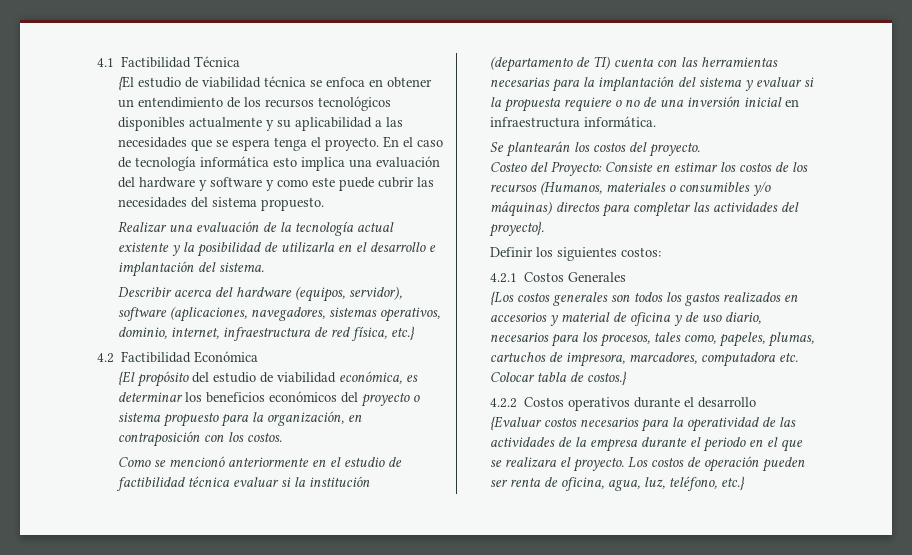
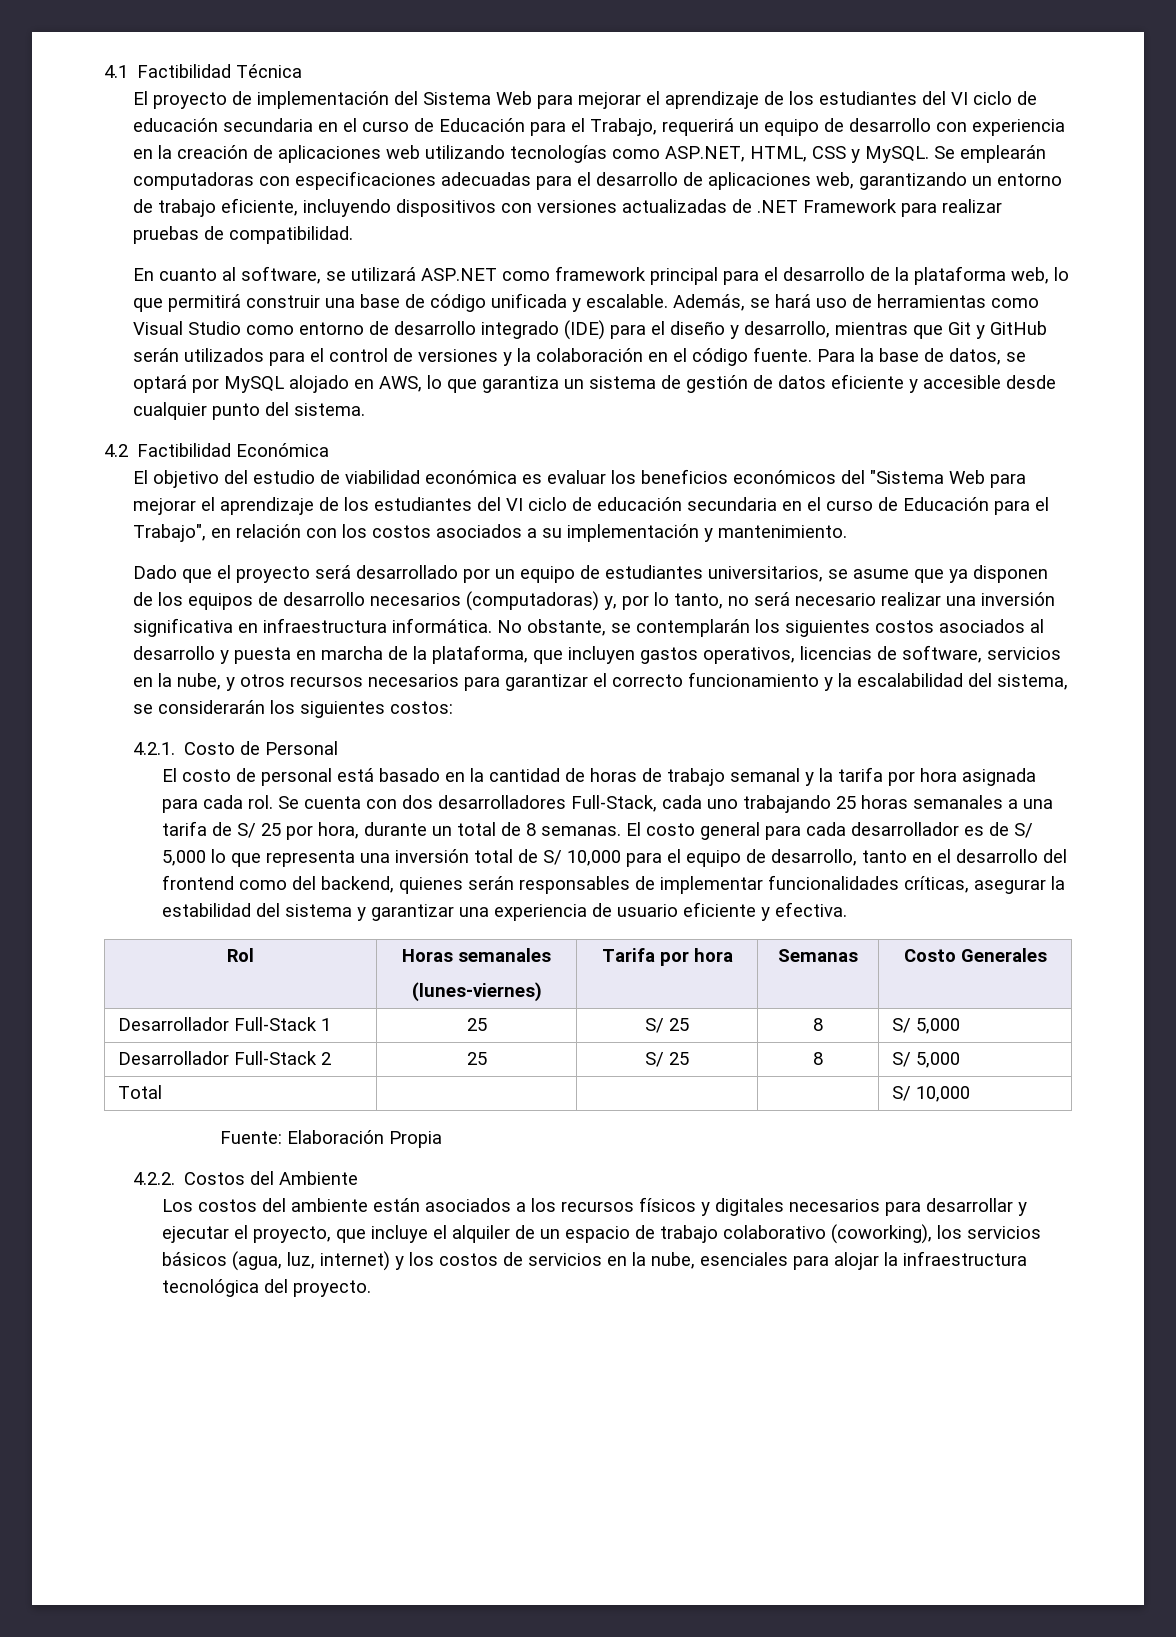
- {El estudio de viabilidad técnica se enfoca en obtener un entendimiento de los recursos tecnológicos disponibles actualmente y su aplicabilidad a las necesidades que se espera tenga el proyecto. En el caso de tecnología informática esto implica una evaluación del hardware y software y como este puede cubrir las necesidades del sistema propuesto.
- Realizar una evaluación de la tecnología actual existente y la posibilidad de utilizarla en el desarrollo e implantación del sistema.
- Describir acerca del hardware (equipos, servidor), software (aplicaciones, navegadores, sistemas operativos, dominio, internet, infraestructura de red física, etc.}
+ El proyecto de implementación del Sistema Web para mejorar el aprendizaje de los estudiantes del VI ciclo de educación secundaria en el curso de Educación para el Trabajo, requerirá un equipo de desarrollo con experiencia en la creación de aplicaciones web utilizando tecnologías como ASP.NET, HTML, CSS y MySQL. Se emplearán computadoras con especificaciones adecuadas para el desarrollo de aplicaciones web, garantizando un entorno de trabajo eficiente, incluyendo dispositivos con versiones actualizadas de .NET Framework para realizar pruebas de compatibilidad.
+ En cuanto al software, se utilizará ASP.NET como framework principal para el desarrollo de la plataforma web, lo que permitirá construir una base de código unificada y escalable. Además, se hará uso de herramientas como Visual Studio como entorno de desarrollo integrado (IDE) para el diseño y desarrollo, mientras que Git y GitHub serán utilizados para el control de versiones y la colaboración en el código fuente. Para la base de datos, se optará por MySQL alojado en AWS, lo que garantiza un sistema de gestión de datos eficiente y accesible desde cualquier punto del sistema.
- {El propósito del estudio de viabilidad económica, es determinar los beneficios económicos del proyecto o sistema propuesto para la organización, en contraposición con los costos.
- Como se mencionó anteriormente en el estudio de factibilidad técnica evaluar si la institución (departamento de TI) cuenta con las herramientas necesarias para la implantación del sistema y evaluar si la propuesta requiere o no de una inversión inicial en infraestructura informática.
- Se plantearán los costos del proyecto.
- Costeo del Proyecto: Consiste en estimar los costos de los recursos (Humanos, materiales o consumibles y/o máquinas) directos para completar las actividades del proyecto}.
- Definir los siguientes costos:
- 4.2.1 Costos Generales
- {Los costos generales son todos los gastos realizados en accesorios y material de oficina y de uso diario, necesarios para los procesos, tales como, papeles, plumas, cartuchos de impresora, marcadores, computadora etc. Colocar tabla de costos.}
- 4.2.2 Costos operativos durante el desarrollo
- {Evaluar costos necesarios para la operatividad de las actividades de la empresa durante el periodo en el que se realizara el proyecto. Los costos de operación pueden ser renta de oficina, agua, luz, teléfono, etc.}
+ El objetivo del estudio de viabilidad económica es evaluar los beneficios económicos del "Sistema Web para mejorar el aprendizaje de los estudiantes del VI ciclo de educación secundaria en el curso de Educación para el Trabajo", en relación con los costos asociados a su implementación y mantenimiento.
+ Dado que el proyecto será desarrollado por un equipo de estudiantes universitarios, se asume que ya disponen de los equipos de desarrollo necesarios (computadoras) y, por lo tanto, no será necesario realizar una inversión significativa en infraestructura informática. No obstante, se contemplarán los siguientes costos asociados al desarrollo y puesta en marcha de la plataforma, que incluyen gastos operativos, licencias de software, servicios en la nube, y otros recursos necesarios para garantizar el correcto funcionamiento y la escalabilidad del sistema, se considerarán los siguientes costos:
+ 4.2.1. Costo de Personal
+ El costo de personal está basado en la cantidad de horas de trabajo semanal y la tarifa por hora asignada para cada rol. Se cuenta con dos desarrolladores Full-Stack, cada uno trabajando 25 horas semanales a una tarifa de S/ 25 por hora, durante un total de 8 semanas. El costo general para cada desarrollador es de S/ 5,000 lo que representa una inversión total de S/ 10,000 para el equipo de desarrollo, tanto en el desarrollo del frontend como del backend, quienes serán responsables de implementar funcionalidades críticas, asegurar la estabilidad del sistema y garantizar una experiencia de usuario eficiente y efectiva.
+ Rol | Horas semanales
+ (lunes-viernes) | Tarifa por hora | Semanas | Costo Generales
+ Desarrollador Full-Stack 1 | 25 | S/ 25 | 8 | S/ 5,000
+ Desarrollador Full-Stack 2 | 25 | S/ 25 | 8 | S/ 5,000
+ Total | | | | S/ 10,000
+ Fuente: Elaboración Propia
+ 4.2.2. Costos del Ambiente
+ Los costos del ambiente están asociados a los recursos físicos y digitales necesarios para desarrollar y ejecutar el proyecto, que incluye el alquiler de un espacio de trabajo colaborativo (coworking), los servicios básicos (agua, luz, internet) y los costos de servicios en la nube, esenciales para alojar la infraestructura tecnológica del proyecto.

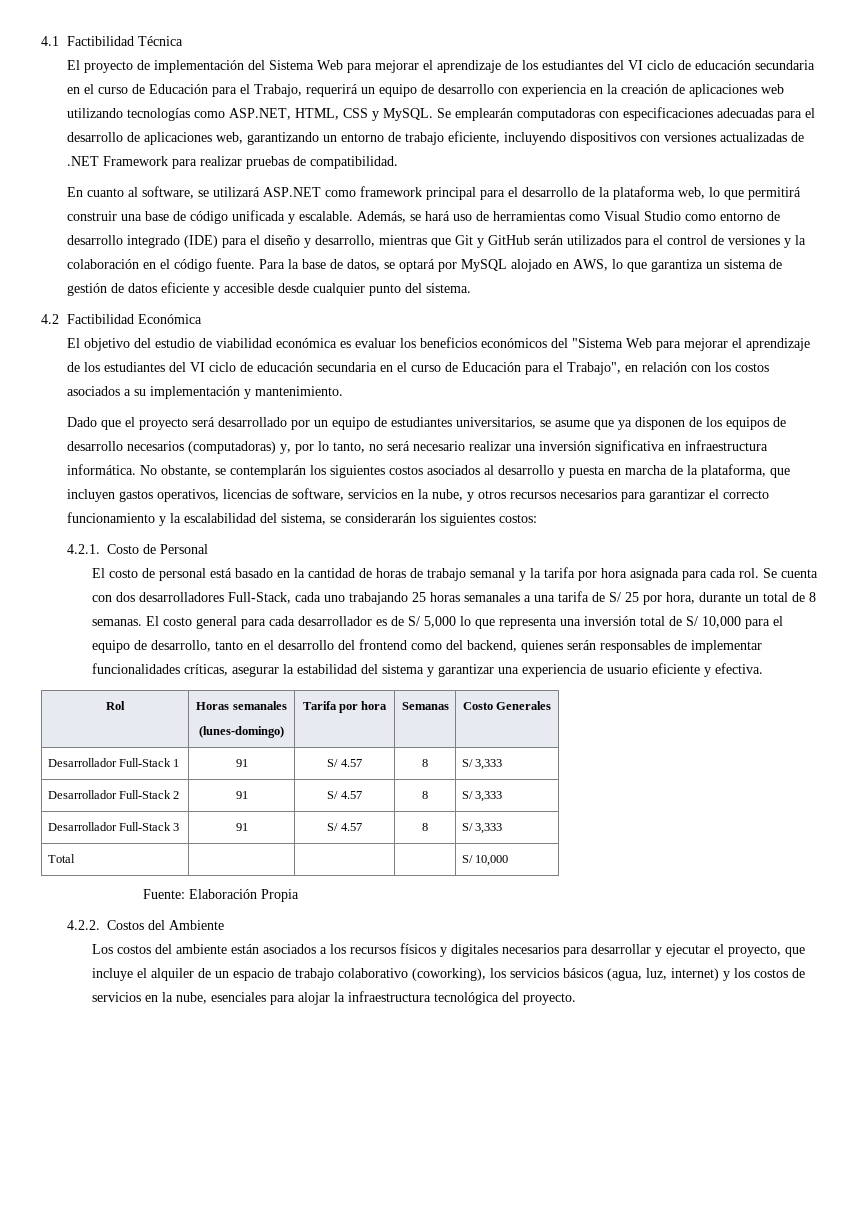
  Rol | Horas semanales
- (lunes-viernes) | Tarifa por hora | Semanas | Costo Generales
+ (lunes-domingo) | Tarifa por hora | Semanas | Costo Generales
- Desarrollador Full-Stack 1 | 25 | S/ 25 | 8 | S/ 5,000
+ Desarrollador Full-Stack 1 | 91 | S/ 4.57 | 8 | S/ 3,333
- Desarrollador Full-Stack 2 | 25 | S/ 25 | 8 | S/ 5,000
+ Desarrollador Full-Stack 2 | 91 | S/ 4.57 | 8 | S/ 3,333
+ Desarrollador Full-Stack 3 | 91 | S/ 4.57 | 8 | S/ 3,333

